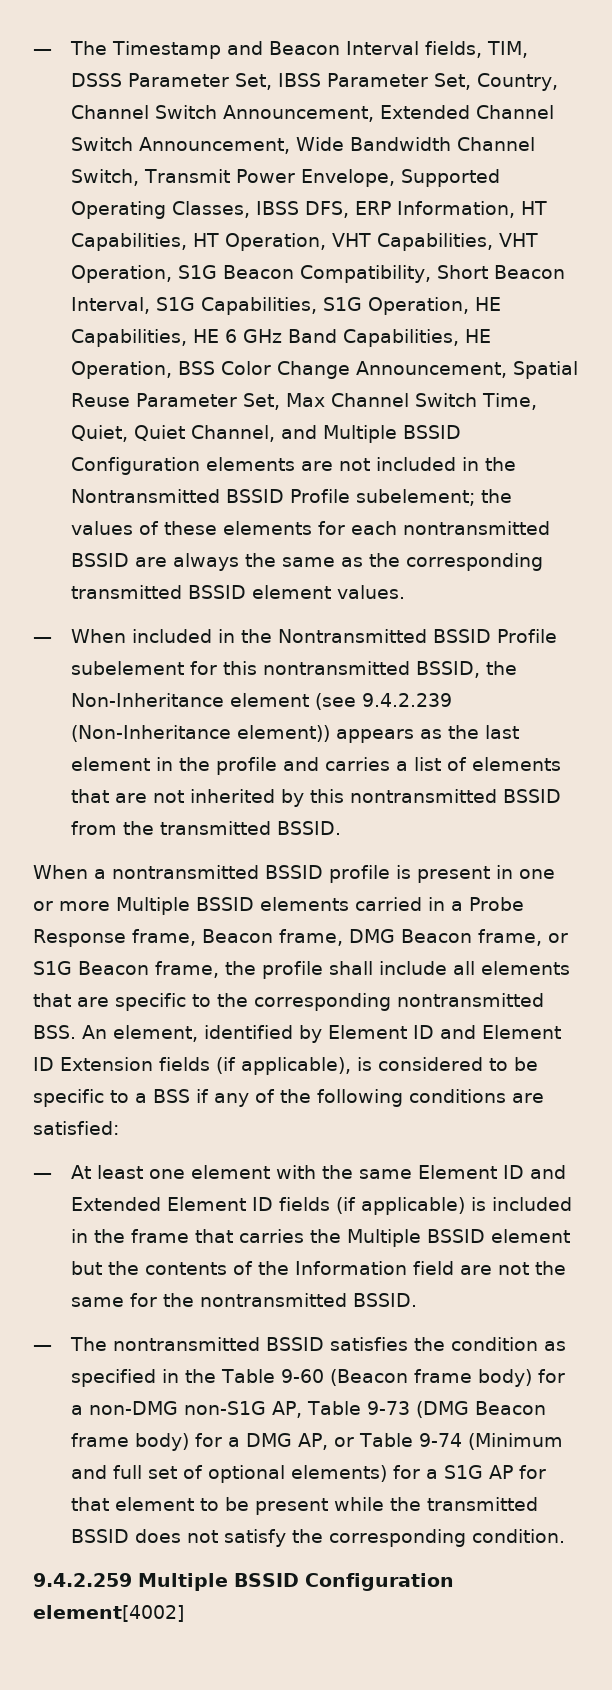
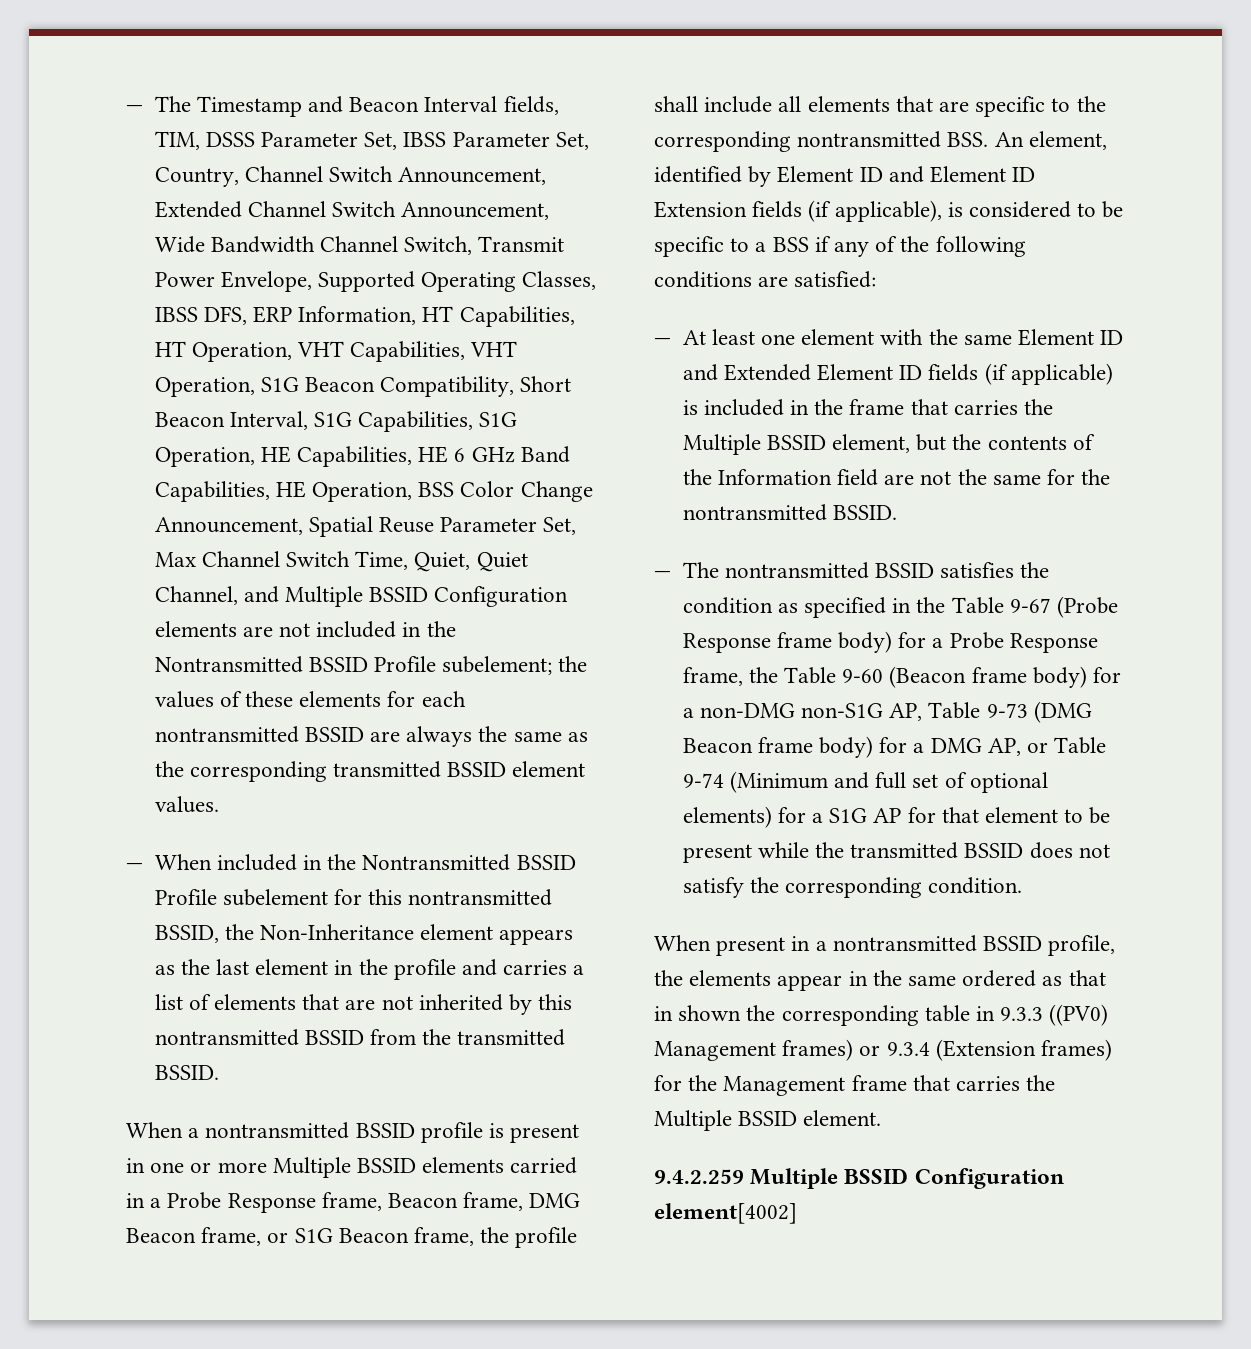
- — When included in the Nontransmitted BSSID Profile subelement for this nontransmitted BSSID, the Non-Inheritance element (see 9.4.2.239 (Non-Inheritance element)) appears as the last element in the profile and carries a list of elements that are not inherited by this nontransmitted BSSID from the transmitted BSSID.
+ — When included in the Nontransmitted BSSID Profile subelement for this nontransmitted BSSID, the Non-Inheritance element appears as the last element in the profile and carries a list of elements that are not inherited by this nontransmitted BSSID from the transmitted BSSID.
- — At least one element with the same Element ID and Extended Element ID fields (if applicable) is included in the frame that carries the Multiple BSSID element but the contents of the Information field are not the same for the nontransmitted BSSID.
+ — At least one element with the same Element ID and Extended Element ID fields (if applicable) is included in the frame that carries the Multiple BSSID element, but the contents of the Information field are not the same for the nontransmitted BSSID.
- — The nontransmitted BSSID satisfies the condition as specified in the Table 9-60 (Beacon frame body) for a non-DMG non-S1G AP, Table 9-73 (DMG Beacon frame body) for a DMG AP, or Table 9-74 (Minimum and full set of optional elements) for a S1G AP for that element to be present while the transmitted BSSID does not satisfy the corresponding condition.
+ — The nontransmitted BSSID satisfies the condition as specified in the Table 9-67 (Probe Response frame body) for a Probe Response frame, the Table 9-60 (Beacon frame body) for a non-DMG non-S1G AP, Table 9-73 (DMG Beacon frame body) for a DMG AP, or Table 9-74 (Minimum and full set of optional elements) for a S1G AP for that element to be present while the transmitted BSSID does not satisfy the corresponding condition.
+ When present in a nontransmitted BSSID profile, the elements appear in the same ordered as that in shown the corresponding table in 9.3.3 ((PV0) Management frames) or 9.3.4 (Extension frames) for the Management frame that carries the Multiple BSSID element.

